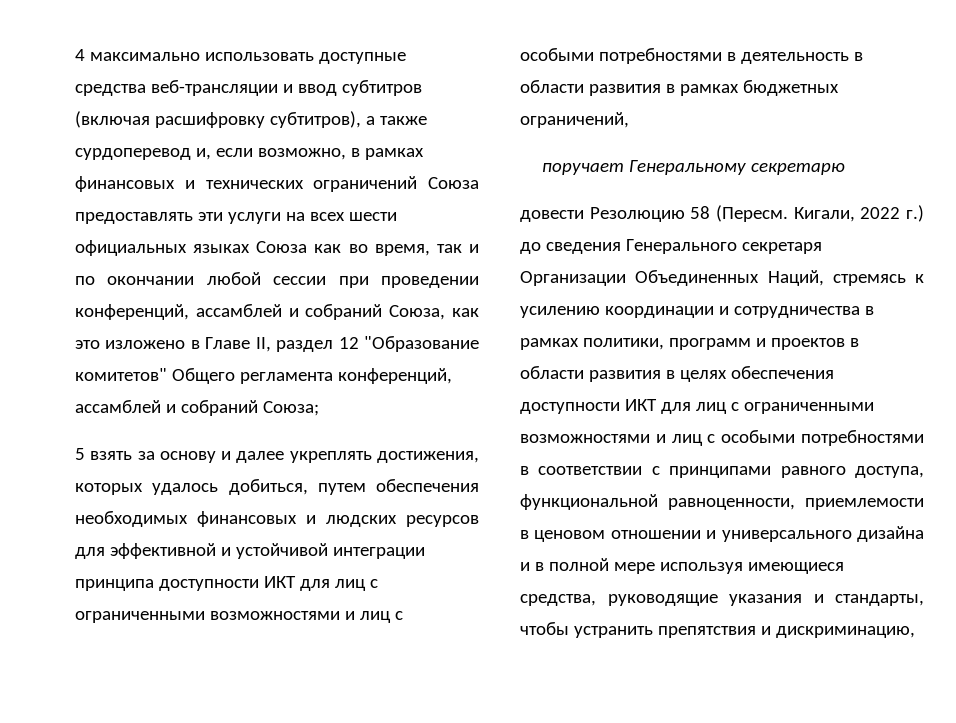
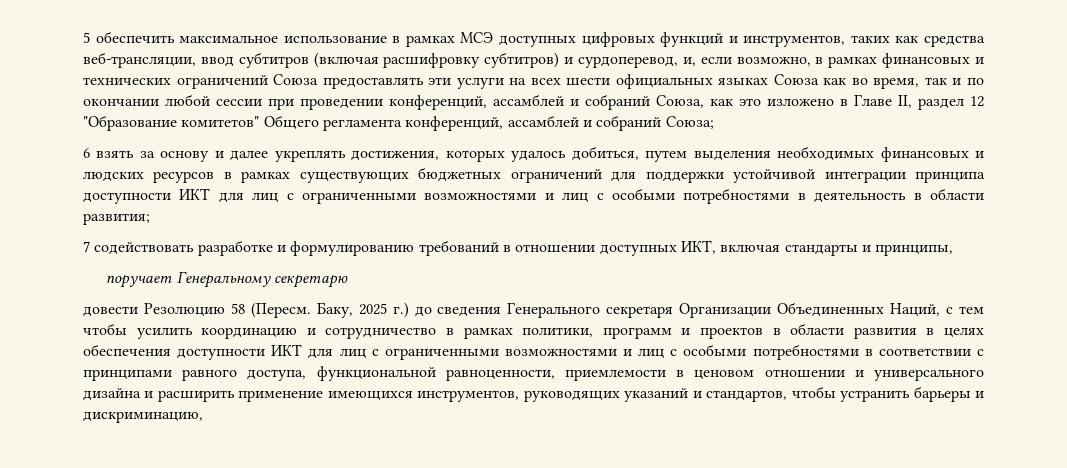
- 4 максимально использовать доступные средства веб-трансляции и ввод субтитров (включая расшифровку субтитров), а также сурдоперевод и, если возможно, в рамках финансовых и технических ограничений Союза предоставлять эти услуги на всех шести официальных языках Союза как во время, так и по окончании любой сессии при проведении конференций, ассамблей и собраний Союза, как это изложено в Главе II, раздел 12 "Образование комитетов" Общего регламента конференций, ассамблей и собраний Союза;
+ 5 обеспечить максимальное использование в рамках МСЭ доступных цифровых функций и инструментов, таких как средства веб-трансляции, ввод субтитров (включая расшифровку субтитров) и сурдоперевод, и, если возможно, в рамках финансовых и технических ограничений Союза предоставлять эти услуги на всех шести официальных языках Союза как во время, так и по окончании любой сессии при проведении конференций, ассамблей и собраний Союза, как это изложено в Главе II, раздел 12 "Образование комитетов" Общего регламента конференций, ассамблей и собраний Союза;
- 5 взять за основу и далее укреплять достижения, которых удалось добиться, путем обеспечения необходимых финансовых и людских ресурсов для эффективной и устойчивой интеграции принципа доступности ИКТ для лиц с ограниченными возможностями и лиц с особыми потребностями в деятельность в области развития в рамках бюджетных ограничений,
+ 6 взять за основу и далее укреплять достижения, которых удалось добиться, путем выделения необходимых финансовых и людских ресурсов в рамках существующих бюджетных ограничений для поддержки устойчивой интеграции принципа доступности ИКТ для лиц с ограниченными возможностями и лиц с особыми потребностями в деятельность в области развития;
+ 7 содействовать разработке и формулированию требований в отношении доступных ИКТ, включая стандарты и принципы,
- Кигали, 2022 г.) до сведения Генерального секретаря Организации Объединенных Наций, стремясь к усилению координации и сотрудничества в рамках политики, программ и проектов в области развития в целях обеспечения доступности ИКТ для лиц с ограниченными возможностями и лиц с особыми потребностями в соответствии с принципами равного доступа, функциональной равноценности, приемлемости в ценовом отношении и универсального дизайна и в полной мере используя имеющиеся средства, руководящие указания и стандарты, чтобы устранить препятствия и дискриминацию,
+ Баку, 2025 г.) до сведения Генерального секретаря Организации Объединенных Наций, с тем чтобы усилить координацию и сотрудничество в рамках политики, программ и проектов в области развития в целях обеспечения доступности ИКТ для лиц с ограниченными возможностями и лиц с особыми потребностями в соответствии с принципами равного доступа, функциональной равноценности, приемлемости в ценовом отношении и универсального дизайна и расширить применение имеющихся инструментов, руководящих указаний и стандартов, чтобы устранить барьеры и дискриминацию,

